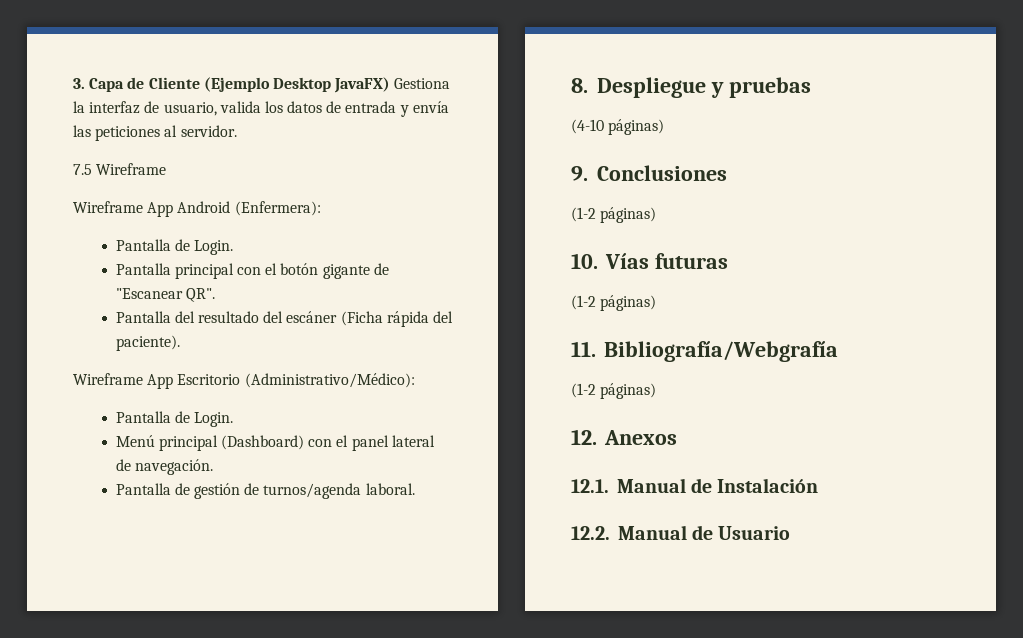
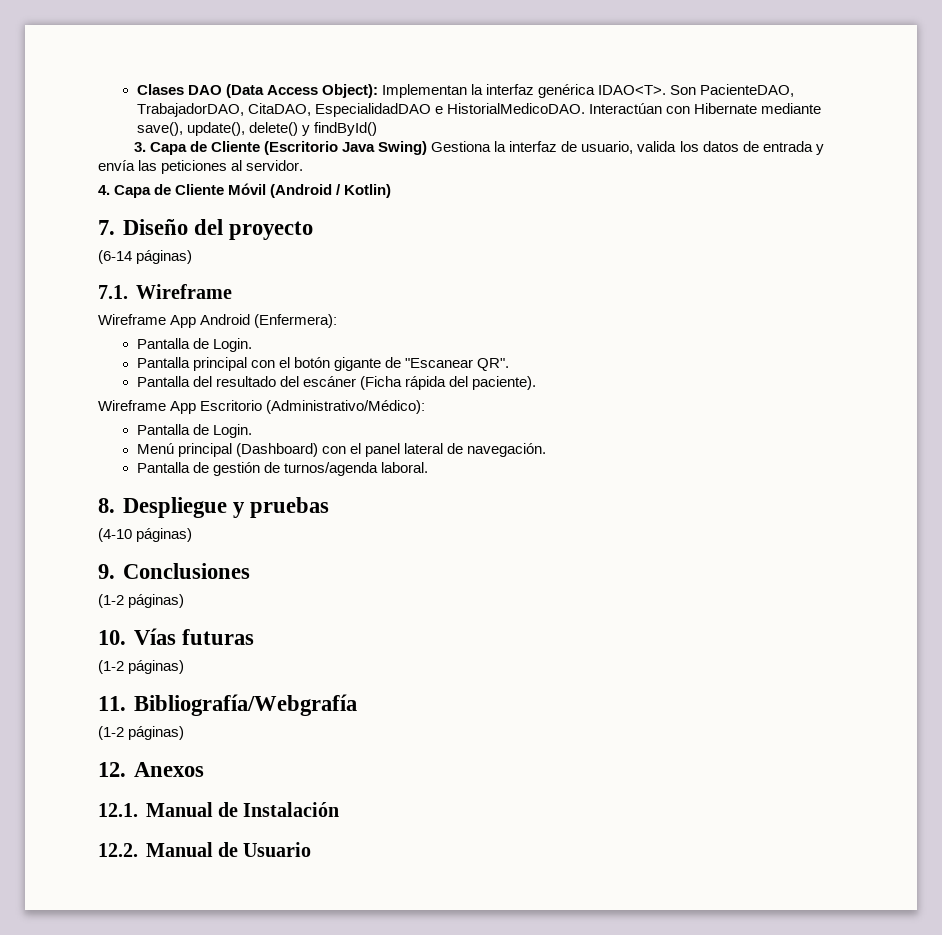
+ Clases DAO (Data Access Object): Implementan la interfaz genérica IDAO<T>. Son PacienteDAO, TrabajadorDAO, CitaDAO, EspecialidadDAO e HistorialMedicoDAO. Interactúan con Hibernate mediante save(), update(), delete() y findById()
- 3. Capa de Cliente (Ejemplo Desktop JavaFX) Gestiona la interfaz de usuario, valida los datos de entrada y envía las peticiones al servidor.
+ 3. Capa de Cliente (Escritorio Java Swing) Gestiona la interfaz de usuario, valida los datos de entrada y envía las peticiones al servidor.
- 7.5 Wireframe
+ 4. Capa de Cliente Móvil (Android / Kotlin)
+ 7. Diseño del proyecto
+ (6-14 páginas)
+ 7.1. Wireframe

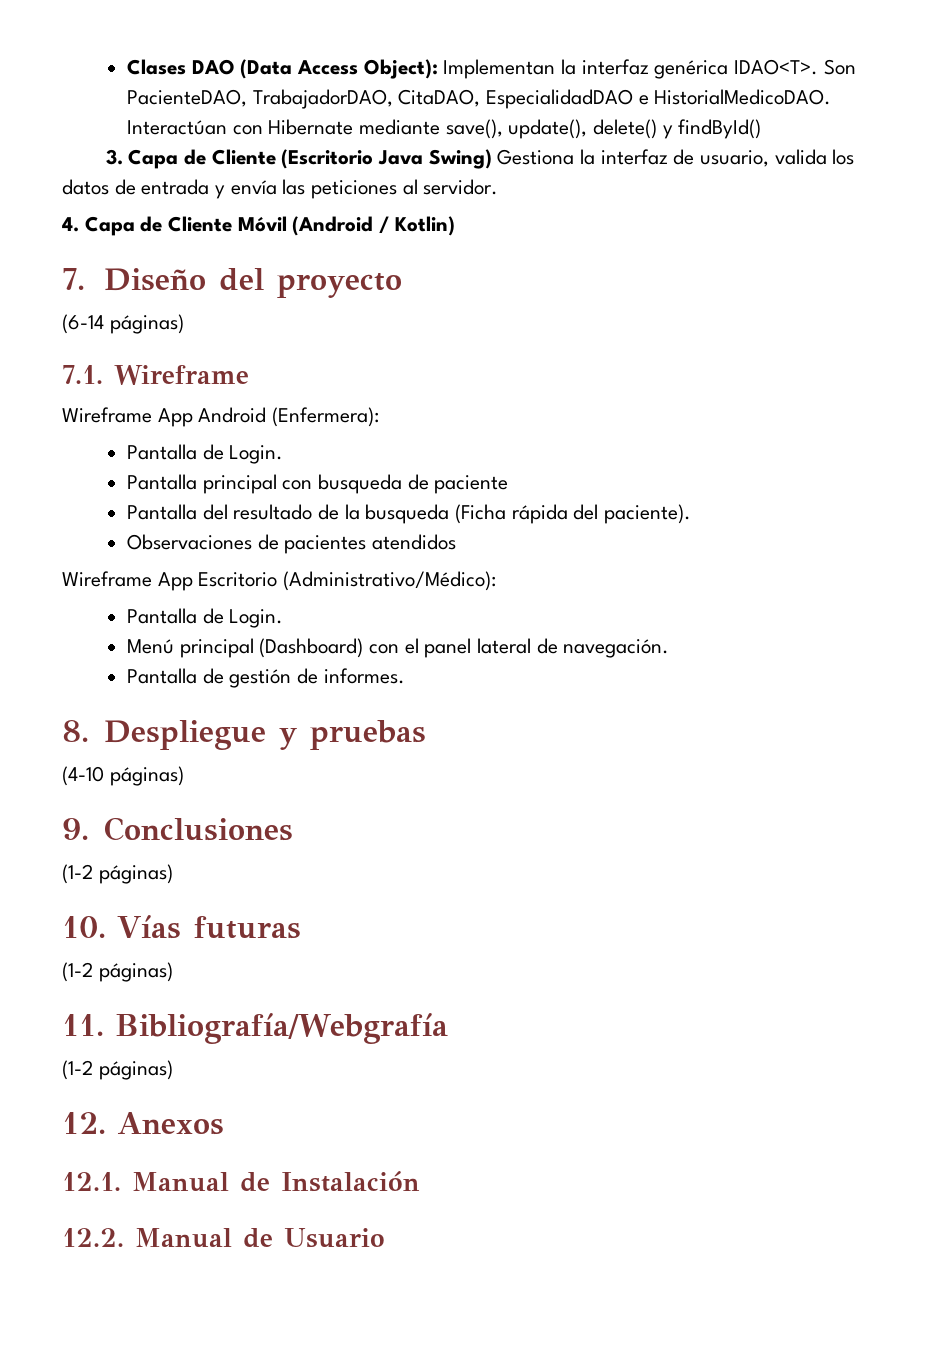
- Pantalla principal con el botón gigante de "Escanear QR".
+ Pantalla principal con busqueda de paciente
- Pantalla del resultado del escáner (Ficha rápida del paciente).
+ Pantalla del resultado de la busqueda (Ficha rápida del paciente).
+ Observaciones de pacientes atendidos
- Pantalla de gestión de turnos/agenda laboral.
+ Pantalla de gestión de informes.

